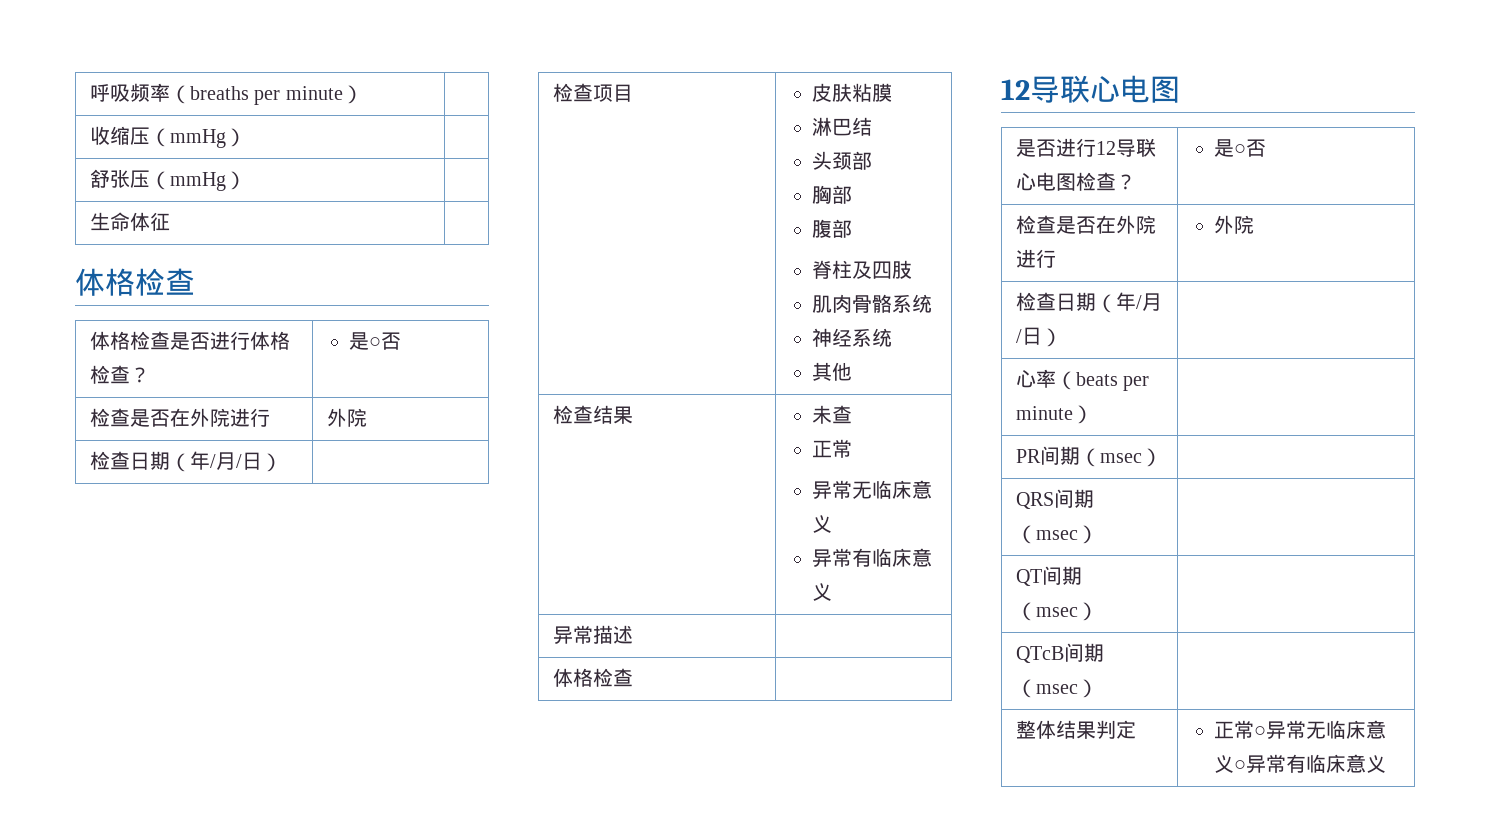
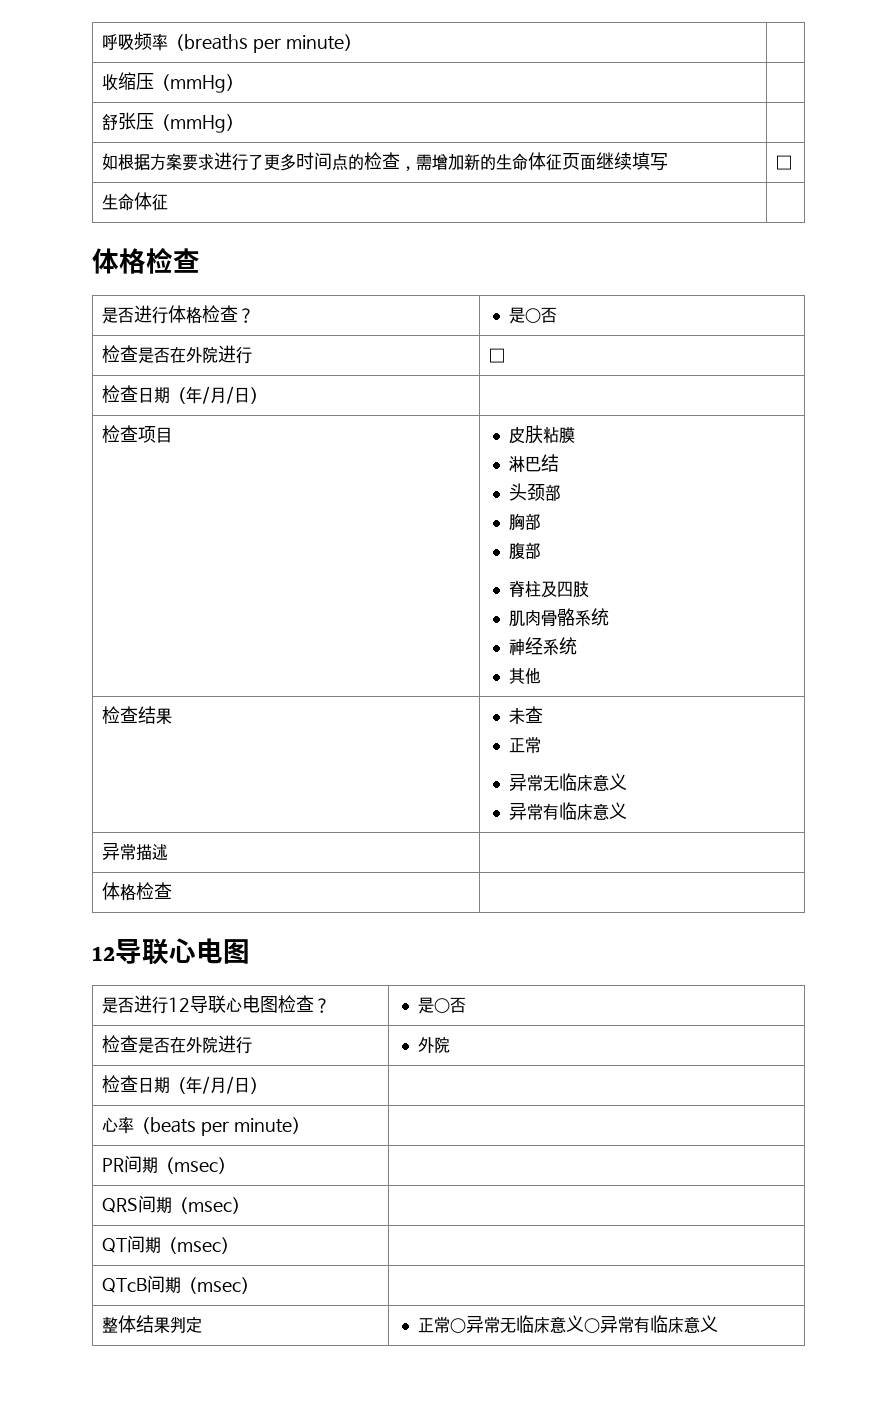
+ 如根据方案要求进行了更多时间点的检查，需增加新的生命体征页面继续填写 | □
- 体格检查是否进行体格检查？ | 是○否
- 检查是否在外院进行 | 外院
+ 是否进行体格检查？ | 是○否
+ 检查是否在外院进行 | □

